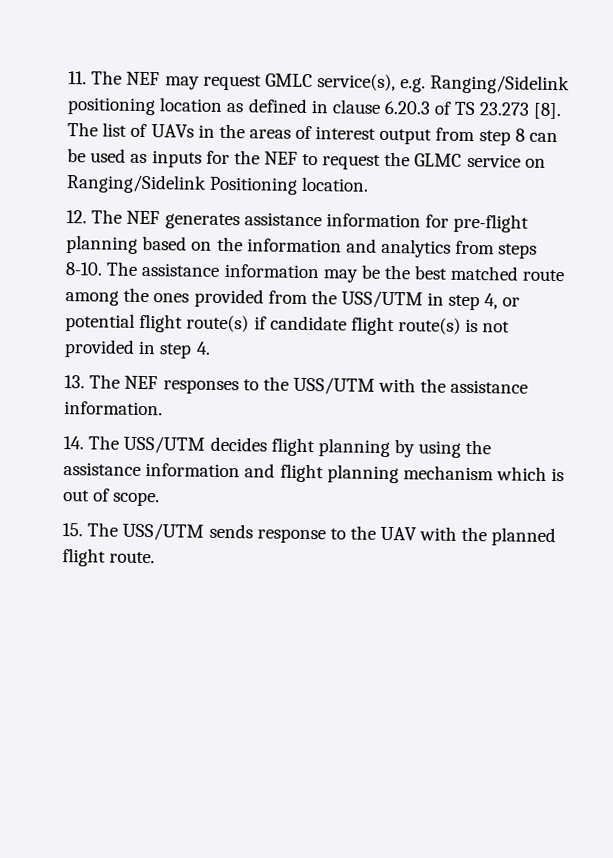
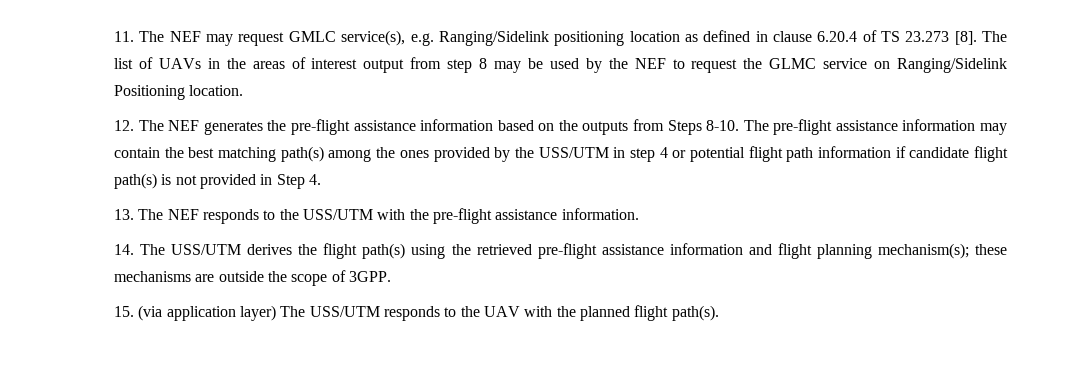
- 11. The NEF may request GMLC service(s), e.g. Ranging/Sidelink positioning location as defined in clause 6.20.3 of TS 23.273 [8].
+ 11. The NEF may request GMLC service(s), e.g. Ranging/Sidelink positioning location as defined in clause 6.20.4 of TS 23.273 [8].
- The list of UAVs in the areas of interest output from step 8 can be used as inputs for the NEF to request the GLMC service on Ranging/Sidelink Positioning location.
+ The list of UAVs in the areas of interest output from step 8 may be used by the NEF to request the GLMC service on Ranging/Sidelink Positioning location.
- 12. The NEF generates assistance information for pre-flight planning based on the information and analytics from steps 8-10.
+ 12. The NEF generates the pre-flight assistance information based on the outputs from Steps 8-10.
- The assistance information may be the best matched route among the ones provided from the USS/UTM in step 4, or potential flight route(s) if candidate flight route(s) is not provided in step 4.
+ The pre-flight assistance information may contain the best matching path(s) among the ones provided by the USS/UTM in step 4 or potential flight path information if candidate flight path(s) is not provided in Step 4.
- 13. The NEF responses to the USS/UTM with the assistance information.
+ 13. The NEF responds to the USS/UTM with the pre-flight assistance information.
- 14. The USS/UTM decides flight planning by using the assistance information and flight planning mechanism which is out of scope.
- 15. The USS/UTM sends response to the UAV with the planned flight route.
+ 14. The USS/UTM derives the flight path(s) using the retrieved pre-flight assistance information and flight planning mechanism(s); these mechanisms are outside the scope of 3GPP.
+ 15. (via application layer) The USS/UTM responds to the UAV with the planned flight path(s).

